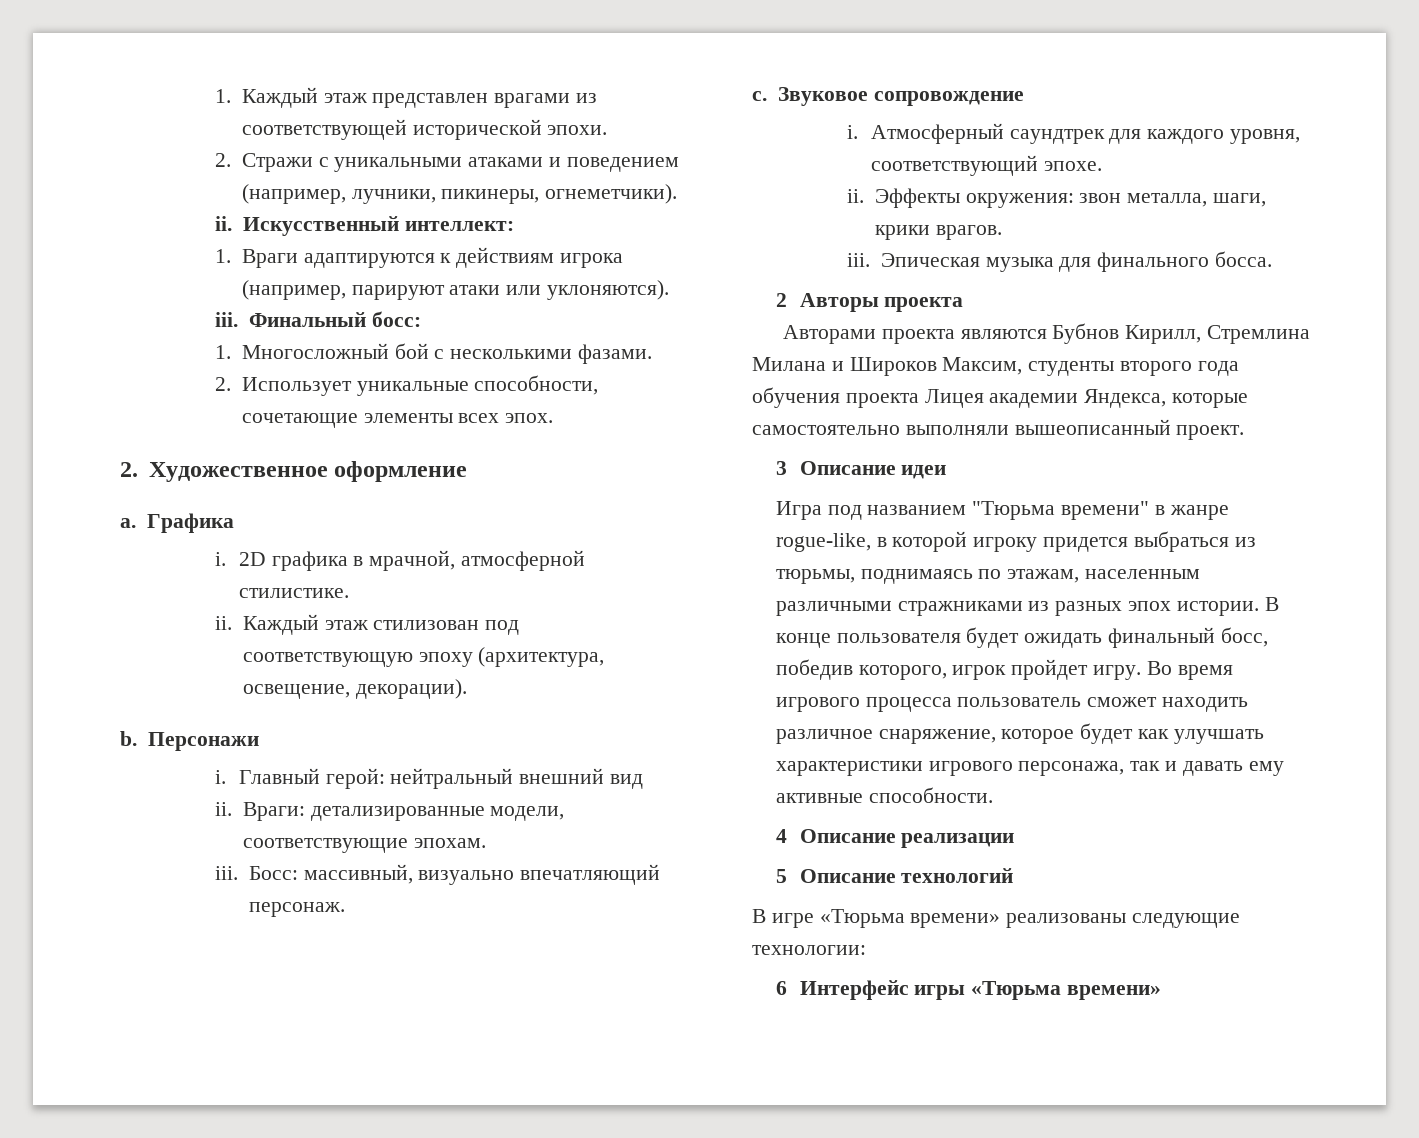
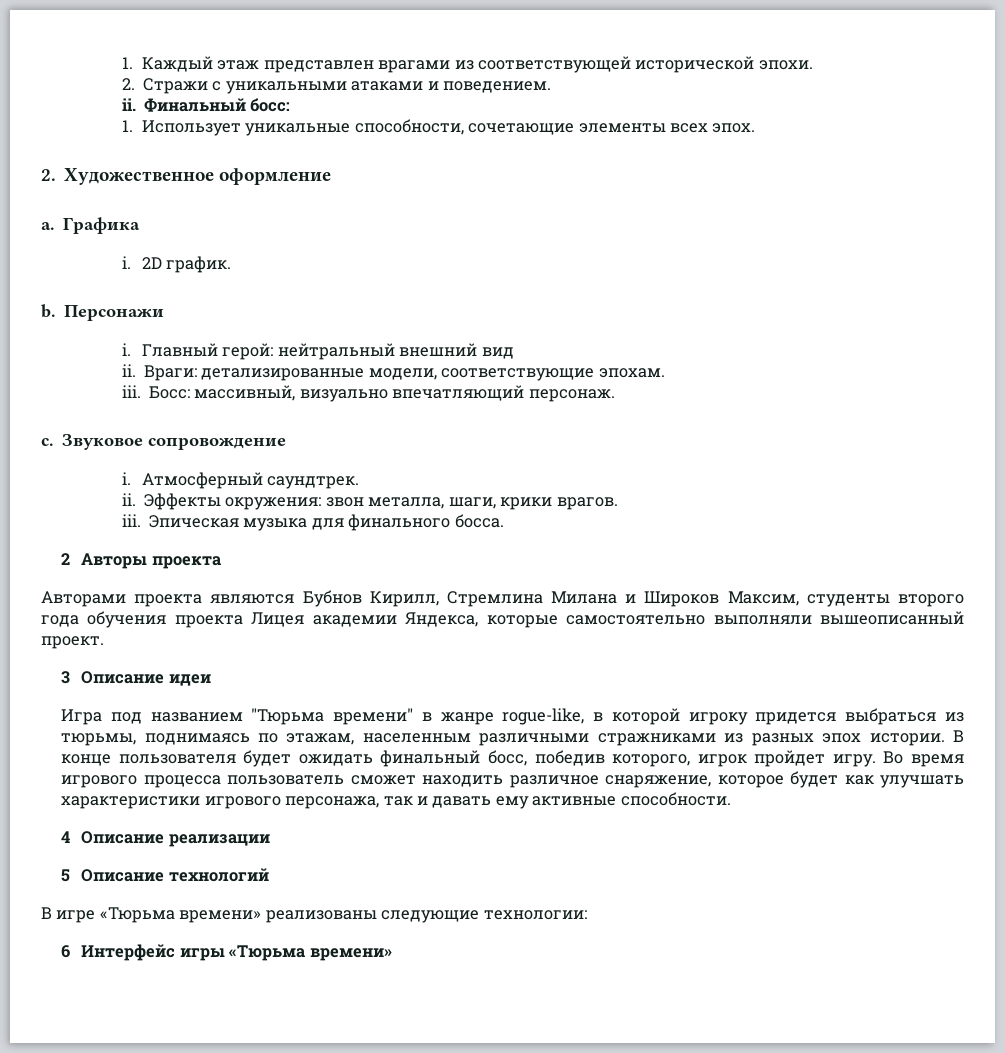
- 2. Стражи с уникальными атаками и поведением (например, лучники, пикинеры, огнеметчики).
- ii. Искусственный интеллект:
- 1. Враги адаптируются к действиям игрока (например, парируют атаки или уклоняются).
- iii. Финальный босс:
- 1. Многосложный бой с несколькими фазами.
- 2. Использует уникальные способности, сочетающие элементы всех эпох.
+ 2. Стражи с уникальными атаками и поведением.
+ ii. Финальный босс:
+ 1. Использует уникальные способности, сочетающие элементы всех эпох.
- 2D графика в мрачной, атмосферной стилистике.
- ii. Каждый этаж стилизован под соответствующую эпоху (архитектура, освещение, декорации).
+ 2D график.
- Атмосферный саундтрек для каждого уровня, соответствующий эпохе.
+ Атмосферный саундтрек.

